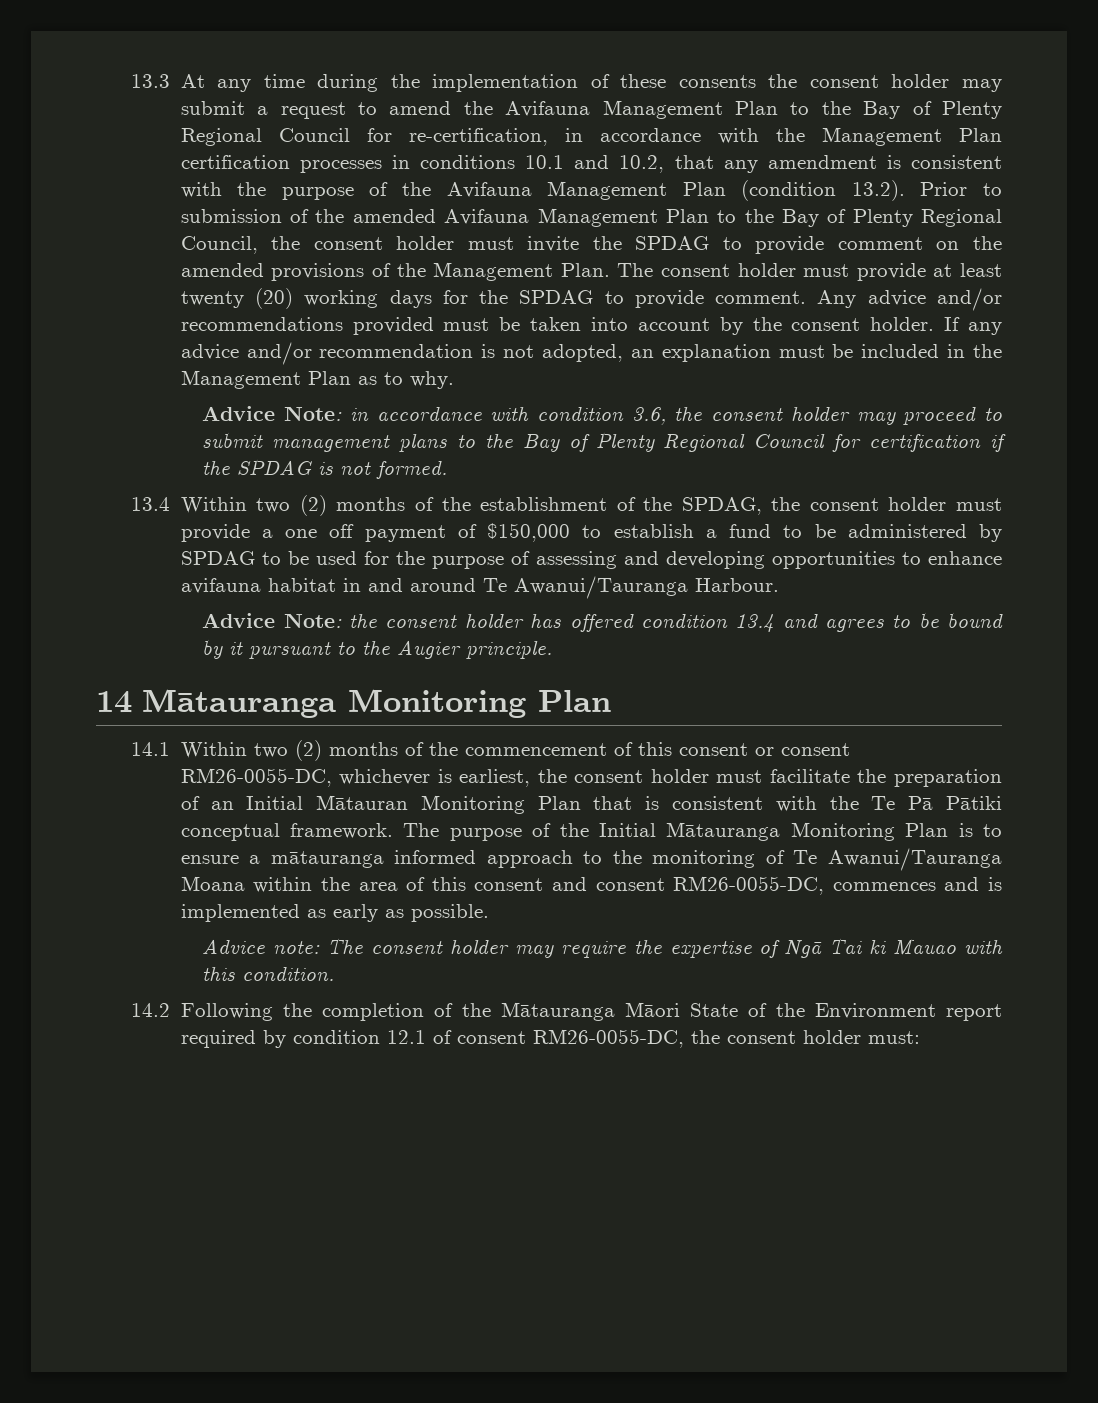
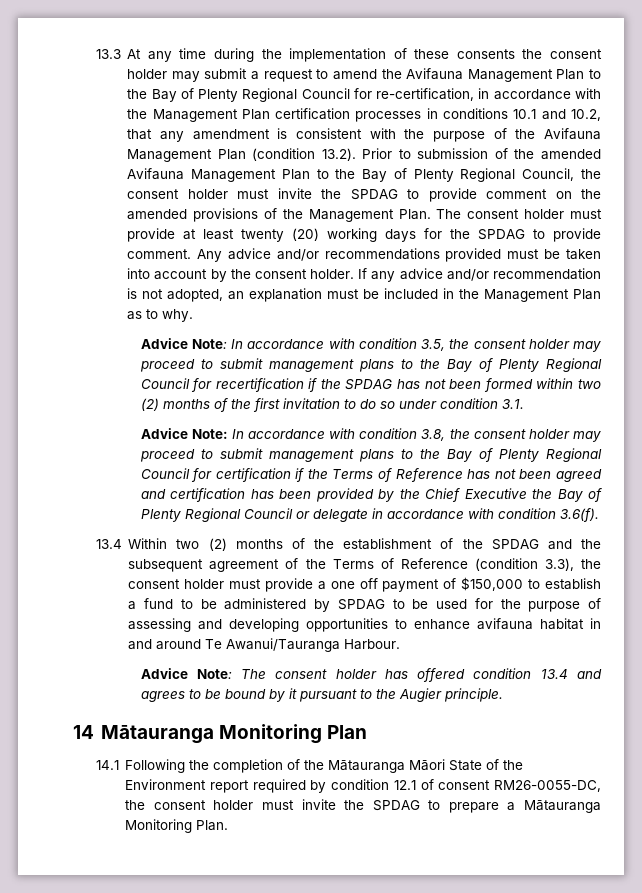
- Advice Note: in accordance with condition 3.6, the consent holder may proceed to submit management plans to the Bay of Plenty Regional Council for certification if the SPDAG is not formed.
+ Advice Note: In accordance with condition 3.5, the consent holder may proceed to submit management plans to the Bay of Plenty Regional Council for recertification if the SPDAG has not been formed within two (2) months of the first invitation to do so under condition 3.1.
+ Advice Note: In accordance with condition 3.8, the consent holder may proceed to submit management plans to the Bay of Plenty Regional Council for certification if the Terms of Reference has not been agreed and certification has been provided by the Chief Executive the Bay of Plenty Regional Council or delegate in accordance with condition 3.6(f).
- 13.4 Within two (2) months of the establishment of the SPDAG, the consent holder must provide a one off payment of $150,000 to establish a fund to be administered by SPDAG to be used for the purpose of assessing and developing opportunities to enhance avifauna habitat in and around Te Awanui/Tauranga Harbour.
+ 13.4 Within two (2) months of the establishment of the SPDAG and the subsequent agreement of the Terms of Reference (condition 3.3), the consent holder must provide a one off payment of $150,000 to establish a fund to be administered by SPDAG to be used for the purpose of assessing and developing opportunities to enhance avifauna habitat in and around Te Awanui/Tauranga Harbour.
- Advice Note: the consent holder has offered condition 13.4 and agrees to be bound by it pursuant to the Augier principle.
+ Advice Note: The consent holder has offered condition 13.4 and agrees to be bound by it pursuant to the Augier principle.
- 14.1 Within two (2) months of the commencement of this consent or consent RM26-0055-DC, whichever is earliest, the consent holder must facilitate the preparation of an Initial Mātauran Monitoring Plan that is consistent with the Te Pā Pātiki conceptual framework. The purpose of the Initial Mātauranga Monitoring Plan is to ensure a mātauranga informed approach to the monitoring of Te Awanui/Tauranga Moana within the area of this consent and consent RM26-0055-DC, commences and is implemented as early as possible.
- Advice note: The consent holder may require the expertise of Ngā Tai ki Mauao with this condition.
- 14.2 Following the completion of the Mātauranga Māori State of the Environment report required by condition 12.1 of consent RM26-0055-DC, the consent holder must:
+ 14.1 Following the completion of the Mātauranga Māori State of the Environment report required by condition 12.1 of consent RM26-0055-DC, the consent holder must invite the SPDAG to prepare a Mātauranga Monitoring Plan.

